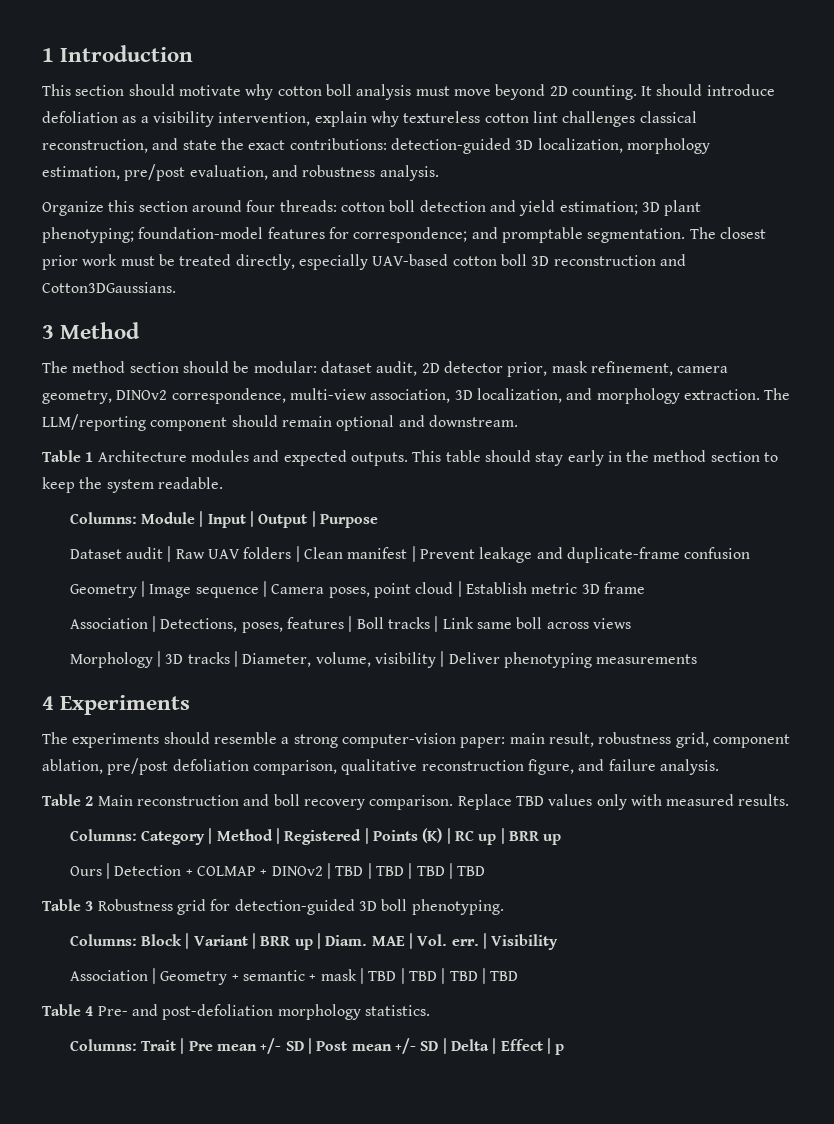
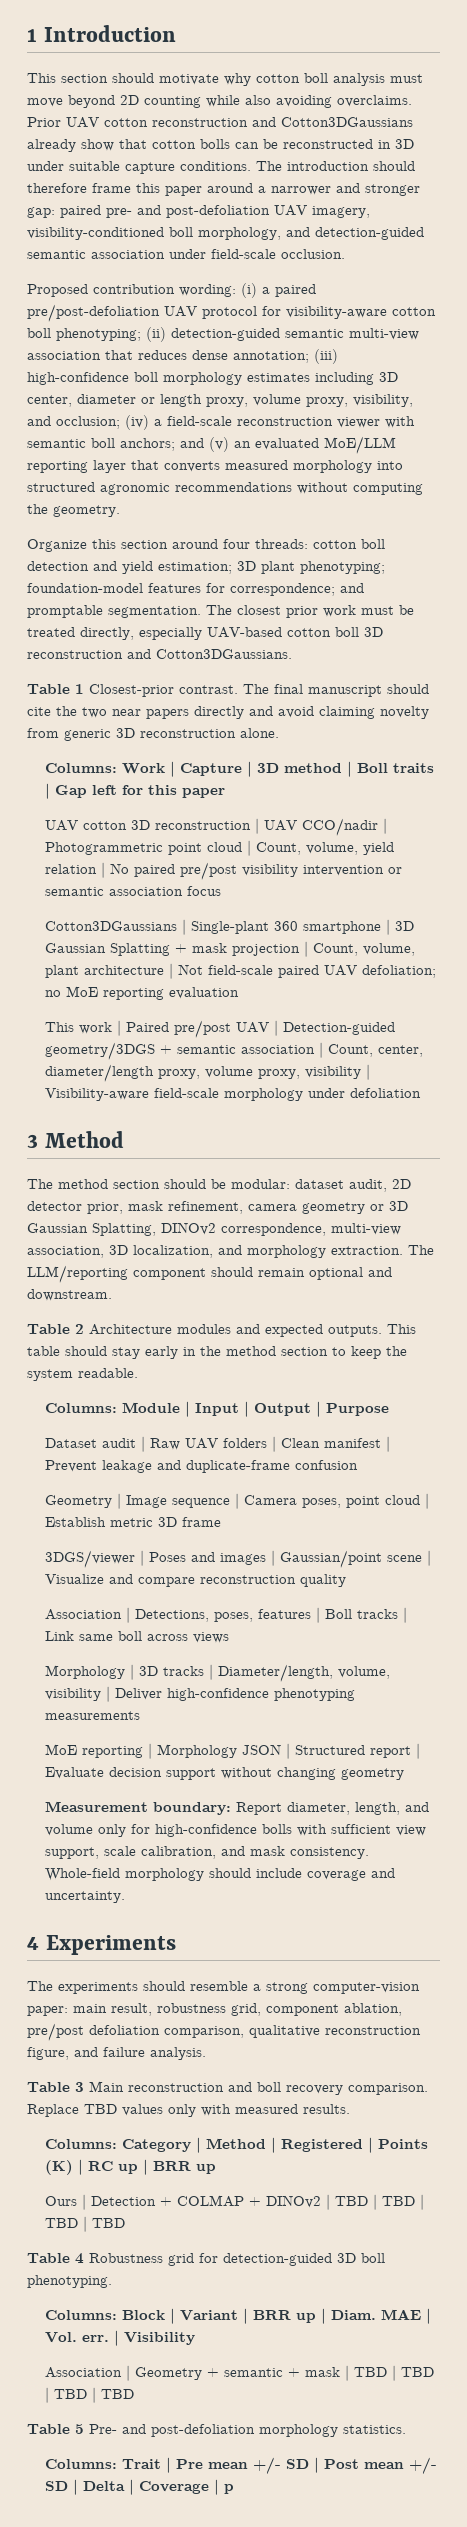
- This section should motivate why cotton boll analysis must move beyond 2D counting. It should introduce defoliation as a visibility intervention, explain why textureless cotton lint challenges classical reconstruction, and state the exact contributions: detection-guided 3D localization, morphology estimation, pre/post evaluation, and robustness analysis.
+ This section should motivate why cotton boll analysis must move beyond 2D counting while also avoiding overclaims. Prior UAV cotton reconstruction and Cotton3DGaussians already show that cotton bolls can be reconstructed in 3D under suitable capture conditions. The introduction should therefore frame this paper around a narrower and stronger gap: paired pre- and post-defoliation UAV imagery, visibility-conditioned boll morphology, and detection-guided semantic association under field-scale occlusion.
+ Proposed contribution wording: (i) a paired pre/post-defoliation UAV protocol for visibility-aware cotton boll phenotyping; (ii) detection-guided semantic multi-view association that reduces dense annotation; (iii) high-confidence boll morphology estimates including 3D center, diameter or length proxy, volume proxy, visibility, and occlusion; (iv) a field-scale reconstruction viewer with semantic boll anchors; and (v) an evaluated MoE/LLM reporting layer that converts measured morphology into structured agronomic recommendations without computing the geometry.
+ Table 1 Closest-prior contrast. The final manuscript should cite the two near papers directly and avoid claiming novelty from generic 3D reconstruction alone.
+ Columns: Work | Capture | 3D method | Boll traits | Gap left for this paper
+ UAV cotton 3D reconstruction | UAV CCO/nadir | Photogrammetric point cloud | Count, volume, yield relation | No paired pre/post visibility intervention or semantic association focus
+ Cotton3DGaussians | Single-plant 360 smartphone | 3D Gaussian Splatting + mask projection | Count, volume, plant architecture | Not field-scale paired UAV defoliation; no MoE reporting evaluation
+ This work | Paired pre/post UAV | Detection-guided geometry/3DGS + semantic association | Count, center, diameter/length proxy, volume proxy, visibility | Visibility-aware field-scale morphology under defoliation
- The method section should be modular: dataset audit, 2D detector prior, mask refinement, camera geometry, DINOv2 correspondence, multi-view association, 3D localization, and morphology extraction.
+ The method section should be modular: dataset audit, 2D detector prior, mask refinement, camera geometry or 3D Gaussian Splatting, DINOv2 correspondence, multi-view association, 3D localization, and morphology extraction.
- Table 1 Architecture modules and expected outputs.
+ Table 2 Architecture modules and expected outputs.
+ 3DGS/viewer | Poses and images | Gaussian/point scene | Visualize and compare reconstruction quality
- Morphology | 3D tracks | Diameter, volume, visibility | Deliver phenotyping measurements
+ Morphology | 3D tracks | Diameter/length, volume, visibility | Deliver high-confidence phenotyping measurements
+ MoE reporting | Morphology JSON | Structured report | Evaluate decision support without changing geometry
+ Measurement boundary: Report diameter, length, and volume only for high-confidence bolls with sufficient view support, scale calibration, and mask consistency. Whole-field morphology should include coverage and uncertainty.
- Table 2 Main reconstruction and boll recovery comparison.
+ Table 3 Main reconstruction and boll recovery comparison.
- Table 3 Robustness grid for detection-guided 3D boll phenotyping.
+ Table 4 Robustness grid for detection-guided 3D boll phenotyping.
- Table 4 Pre- and post-defoliation morphology statistics.
+ Table 5 Pre- and post-defoliation morphology statistics.
- Columns: Trait | Pre mean +/- SD | Post mean +/- SD | Delta | Effect | p
+ Columns: Trait | Pre mean +/- SD | Post mean +/- SD | Delta | Coverage | p

